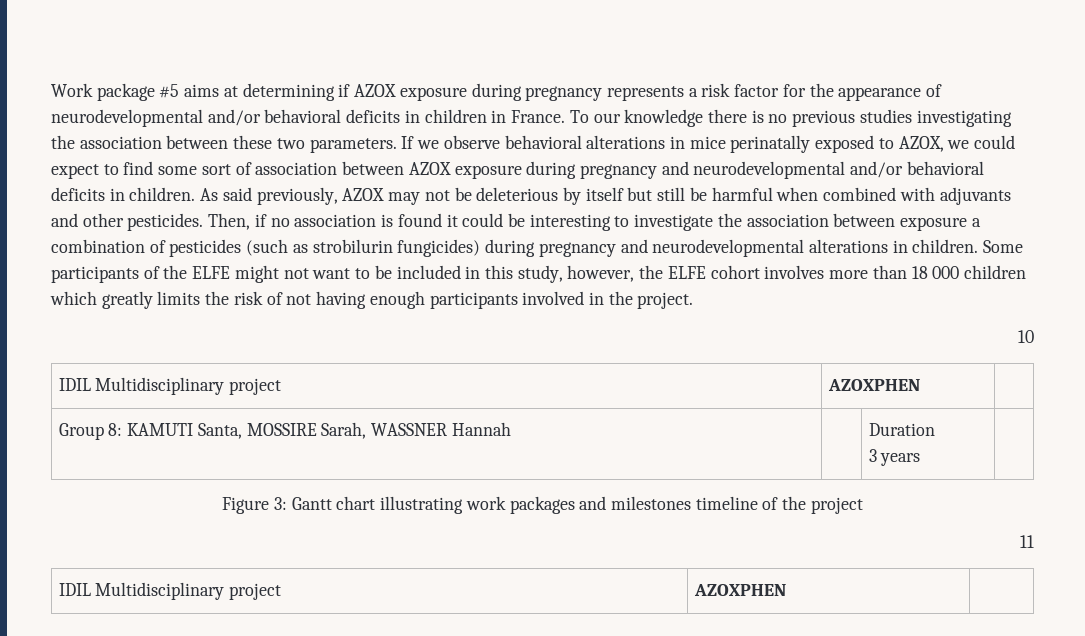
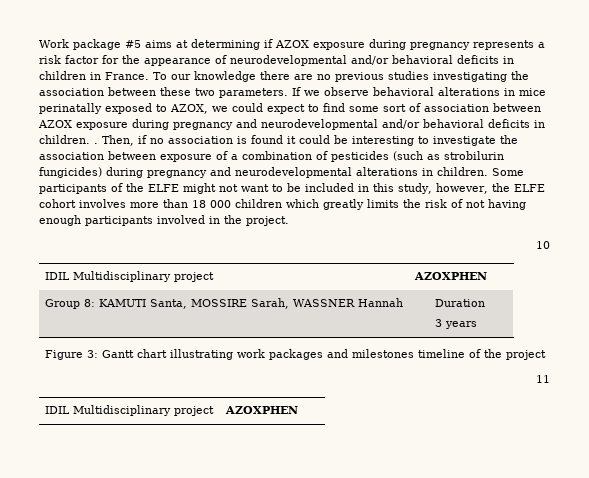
- To our knowledge there is no previous studies investigating the association between these two parameters.
+ To our knowledge there are no previous studies investigating the association between these two parameters.
- If we observe behavioral alterations in mice perinatally exposed to AZOX, we could expect to find some sort of association between AZOX exposure during pregnancy and neurodevelopmental and/or behavioral deficits in children. As said previously, AZOX may not be deleterious by itself but still be harmful when combined with adjuvants and other pesticides.
+ If we observe behavioral alterations in mice perinatally exposed to AZOX, we could expect to find some sort of association between AZOX exposure during pregnancy and neurodevelopmental and/or behavioral deficits in children. .
- Then, if no association is found it could be interesting to investigate the association between exposure a combination of pesticides (such as strobilurin fungicides) during pregnancy and neurodevelopmental alterations in children.
+ Then, if no association is found it could be interesting to investigate the association between exposure of a combination of pesticides (such as strobilurin fungicides) during pregnancy and neurodevelopmental alterations in children.

